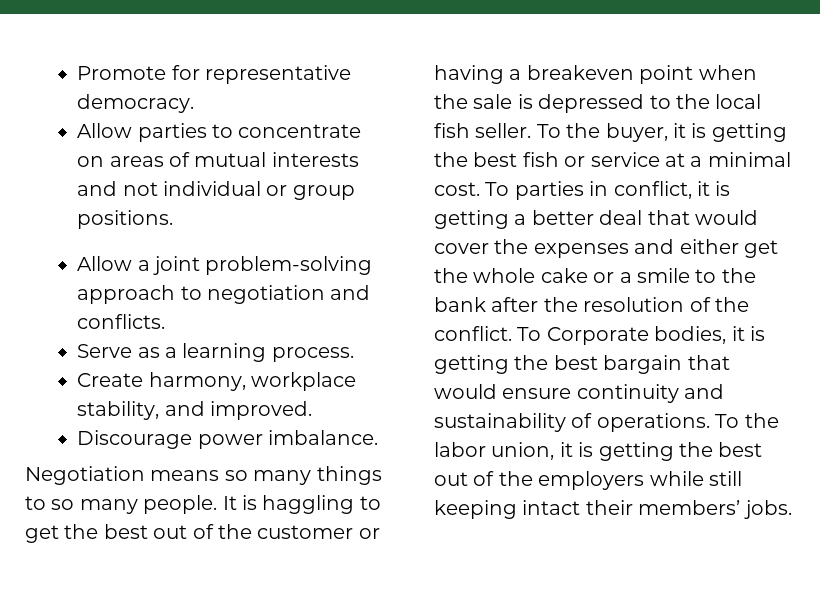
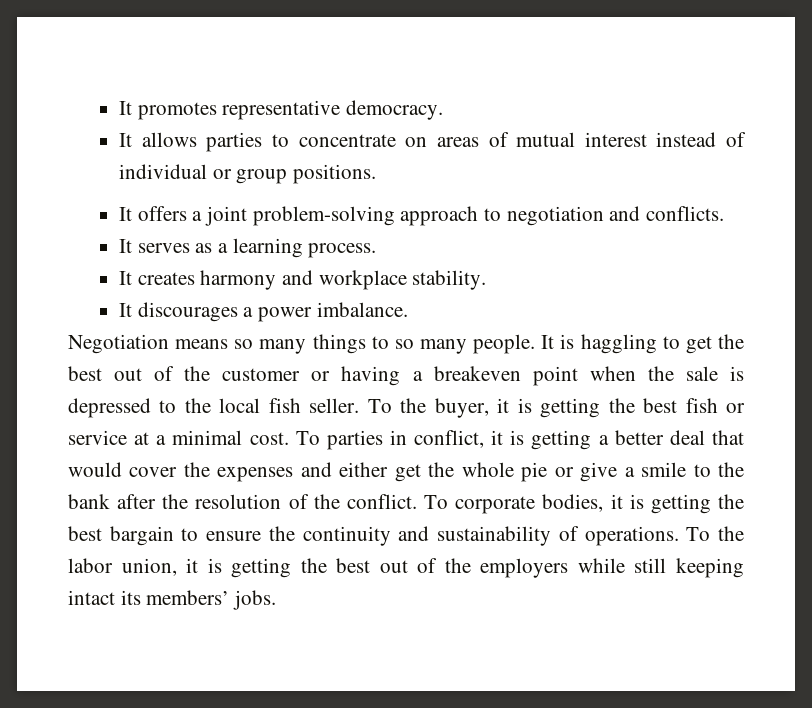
- Promote for representative democracy.
+ It promotes representative democracy.
- Allow parties to concentrate on areas of mutual interests and not individual or group positions.
+ It allows parties to concentrate on areas of mutual interest instead of individual or group positions.
- Allow a joint problem-solving approach to negotiation and conflicts.
+ It offers a joint problem-solving approach to negotiation and conflicts.
- Serve as a learning process.
+ It serves as a learning process.
- Create harmony, workplace stability, and improved.
- Discourage power imbalance.
+ It creates harmony and workplace stability.
+ It discourages a power imbalance.
- To parties in conflict, it is getting a better deal that would cover the expenses and either get the whole cake or a smile to the bank after the resolution of the conflict.
+ To parties in conflict, it is getting a better deal that would cover the expenses and either get the whole pie or give a smile to the bank after the resolution of the conflict.
- To Corporate bodies, it is getting the best bargain that would ensure continuity and sustainability of operations.
+ To corporate bodies, it is getting the best bargain to ensure the continuity and sustainability of operations.
- To the labor union, it is getting the best out of the employers while still keeping intact their members’ jobs.
+ To the labor union, it is getting the best out of the employers while still keeping intact its members’ jobs.

